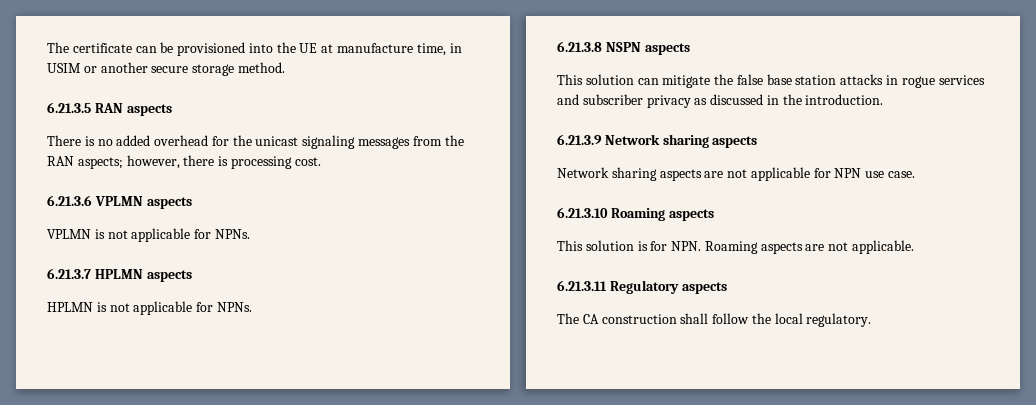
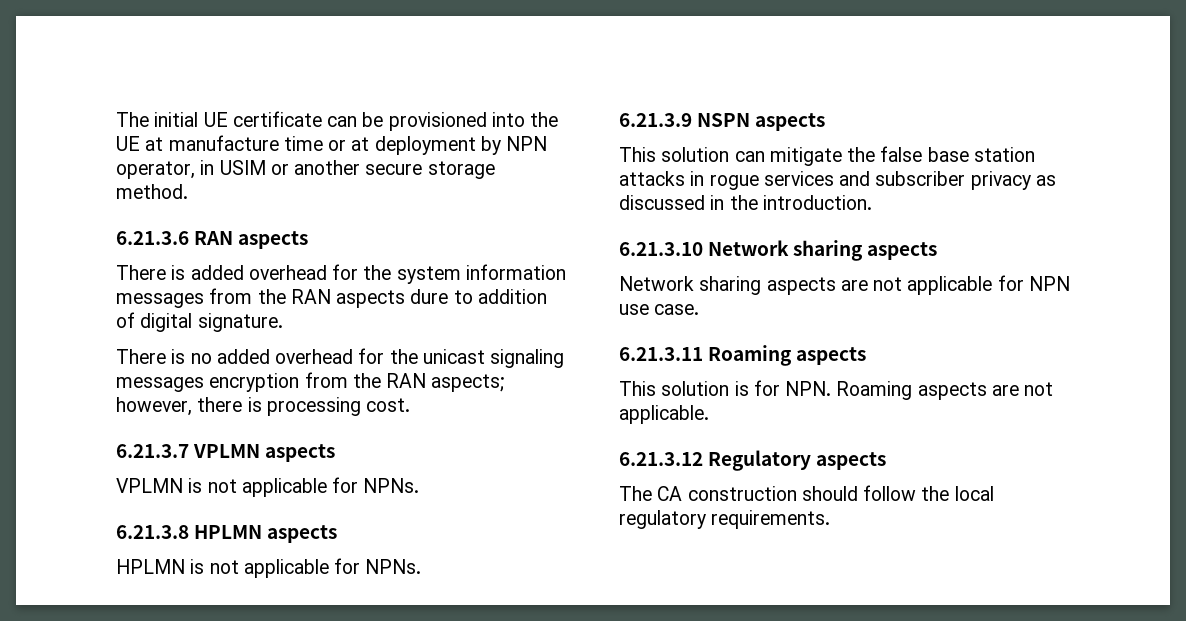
- The certificate can be provisioned into the UE at manufacture time, in USIM or another secure storage method.
+ The initial UE certificate can be provisioned into the UE at manufacture time or at deployment by NPN operator, in USIM or another secure storage method.
- 6.21.3.5 RAN aspects
+ 6.21.3.6 RAN aspects
+ There is added overhead for the system information messages from the RAN aspects dure to addition of digital signature.
- There is no added overhead for the unicast signaling messages from the RAN aspects; however, there is processing cost.
+ There is no added overhead for the unicast signaling messages encryption from the RAN aspects; however, there is processing cost.
- 6.21.3.6 VPLMN aspects
+ 6.21.3.7 VPLMN aspects
- 6.21.3.7 HPLMN aspects
+ 6.21.3.8 HPLMN aspects
- 6.21.3.8 NSPN aspects
+ 6.21.3.9 NSPN aspects
- 6.21.3.9 Network sharing aspects
+ 6.21.3.10 Network sharing aspects
- 6.21.3.10 Roaming aspects
+ 6.21.3.11 Roaming aspects
- 6.21.3.11 Regulatory aspects
+ 6.21.3.12 Regulatory aspects
- The CA construction shall follow the local regulatory.
+ The CA construction should follow the local regulatory requirements.

